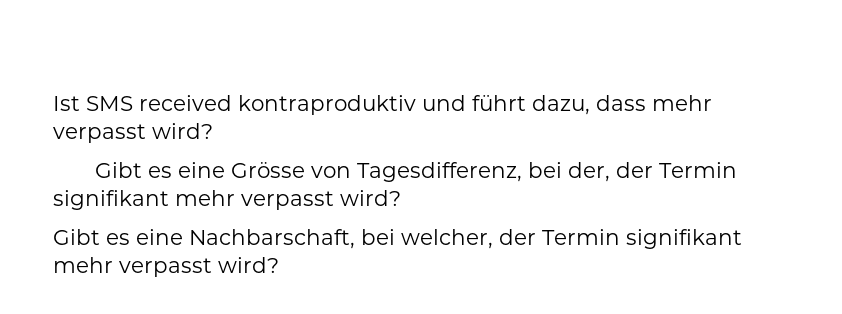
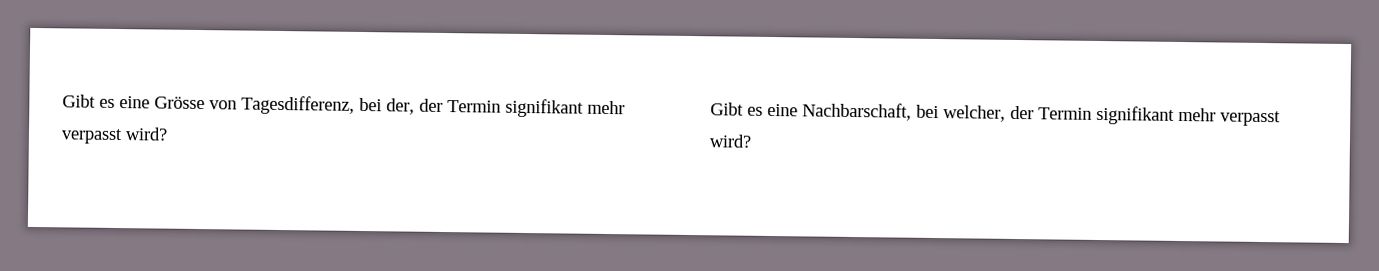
- Ist SMS received kontraproduktiv und führt dazu, dass mehr verpasst wird?

